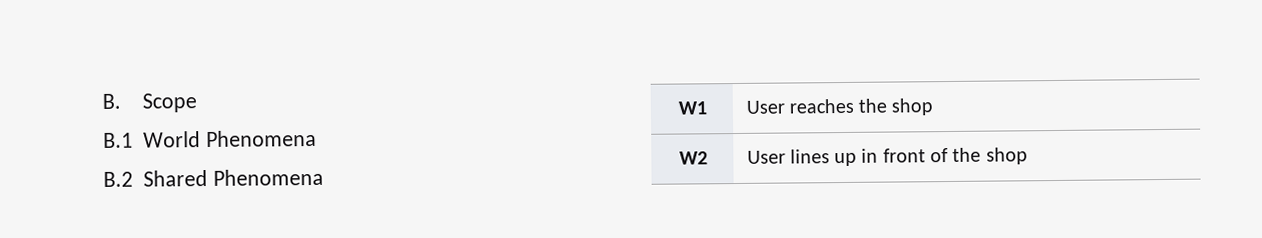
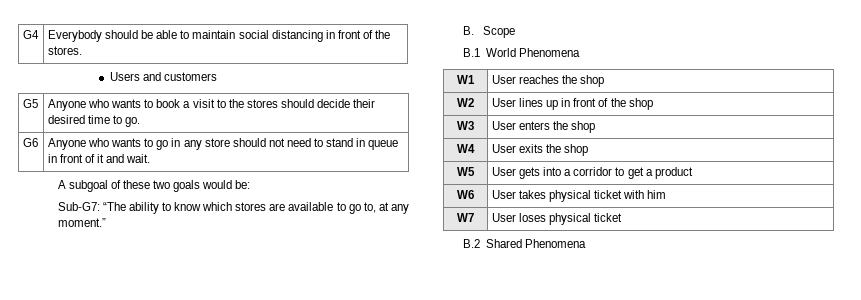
+ G4 | Everybody should be able to maintain social distancing in front of the stores.
+ Users and customers
+ G5 | Anyone who wants to book a visit to the stores should decide their desired time to go.
+ G6 | Anyone who wants to go in any store should not need to stand in queue in front of it and wait.
+ A subgoal of these two goals would be:
+ Sub-G7: “The ability to know which stores are available to go to, at any moment.”
- B.2 Shared Phenomena
+ W3 | User enters the shop
+ W4 | User exits the shop
+ W5 | User gets into a corridor to get a product
+ W6 | User takes physical ticket with him
+ W7 | User loses physical ticket
+ B.2 Shared Phenomena

